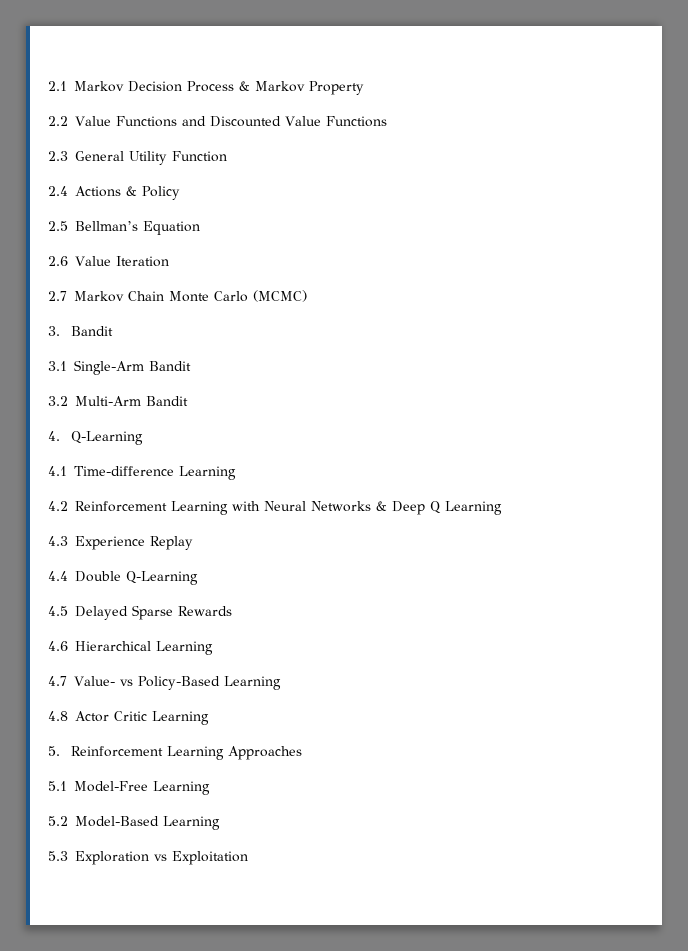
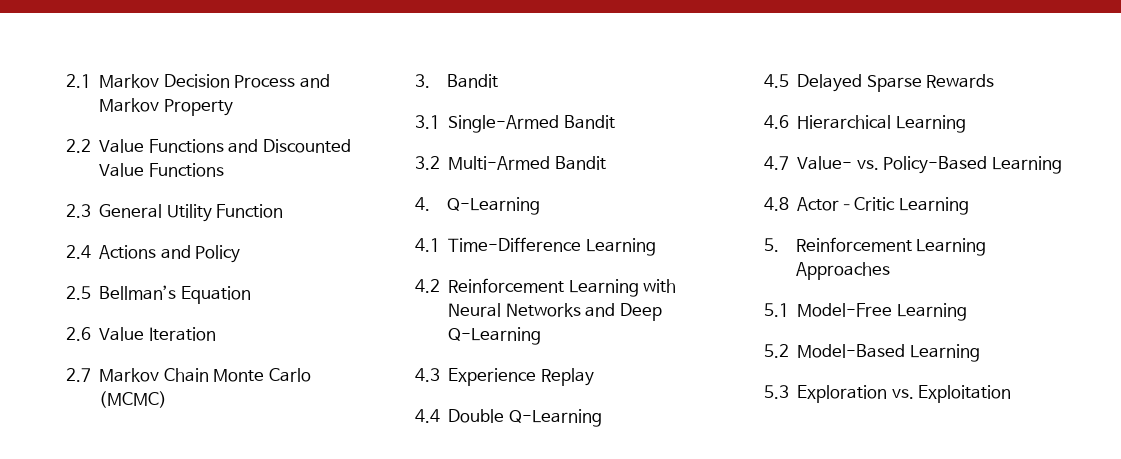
- 2.1 Markov Decision Process & Markov Property
+ 2.1 Markov Decision Process and Markov Property
- 2.4 Actions & Policy
+ 2.4 Actions and Policy
- 3.1 Single-Arm Bandit
+ 3.1 Single-Armed Bandit
- 3.2 Multi-Arm Bandit
+ 3.2 Multi-Armed Bandit
- 4.1 Time-difference Learning
+ 4.1 Time-Difference Learning
- 4.2 Reinforcement Learning with Neural Networks & Deep Q Learning
+ 4.2 Reinforcement Learning with Neural Networks and Deep Q-Learning
- 4.7 Value- vs Policy-Based Learning
+ 4.7 Value- vs. Policy-Based Learning
- 4.8 Actor Critic Learning
+ 4.8 Actor–Critic Learning
- 5.3 Exploration vs Exploitation
+ 5.3 Exploration vs. Exploitation

